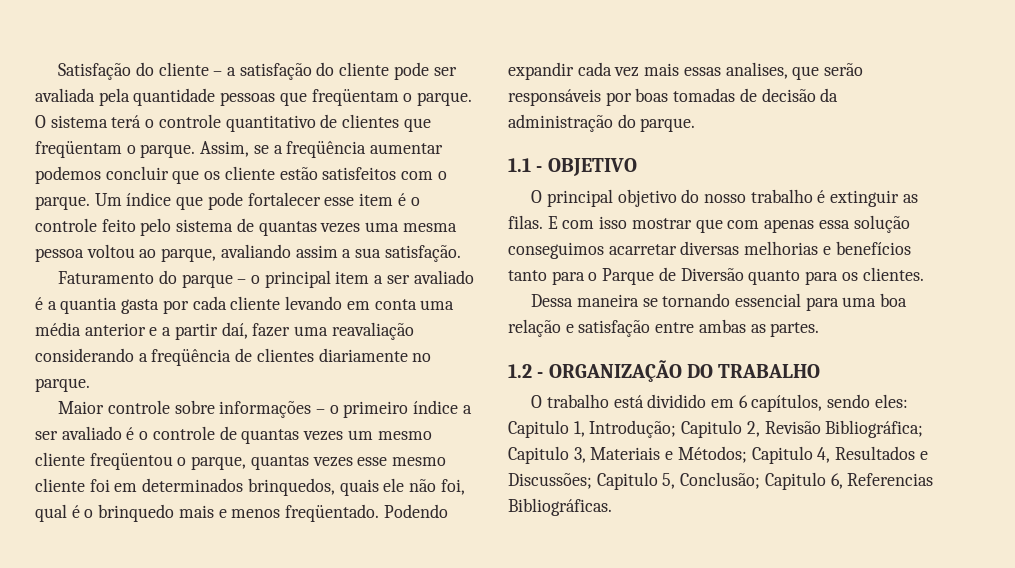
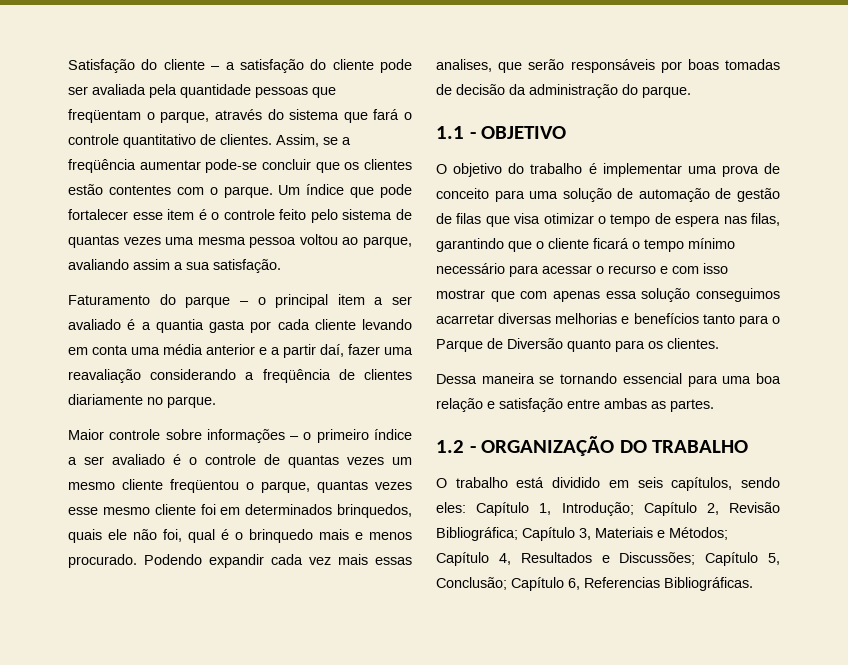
- Satisfação do cliente – a satisfação do cliente pode ser avaliada pela quantidade pessoas que freqüentam o parque. O sistema terá o controle quantitativo de clientes que freqüentam o parque.
+ Satisfação do cliente – a satisfação do cliente pode ser avaliada pela quantidade pessoas que freqüentam o parque, através do sistema que fará o controle quantitativo de clientes.
- Assim, se a freqüência aumentar podemos concluir que os cliente estão satisfeitos com o parque.
+ Assim, se a freqüência aumentar pode-se concluir que os clientes estão contentes com o parque.
- Maior controle sobre informações – o primeiro índice a ser avaliado é o controle de quantas vezes um mesmo cliente freqüentou o parque, quantas vezes esse mesmo cliente foi em determinados brinquedos, quais ele não foi, qual é o brinquedo mais e menos freqüentado.
+ Maior controle sobre informações – o primeiro índice a ser avaliado é o controle de quantas vezes um mesmo cliente freqüentou o parque, quantas vezes esse mesmo cliente foi em determinados brinquedos, quais ele não foi, qual é o brinquedo mais e menos procurado.
- O principal objetivo do nosso trabalho é extinguir as filas. E com isso mostrar que com apenas essa solução conseguimos acarretar diversas melhorias e benefícios tanto para o Parque de Diversão quanto para os clientes.
+ O objetivo do trabalho é implementar uma prova de conceito para uma solução de automação de gestão de filas que visa otimizar o tempo de espera nas filas, garantindo que o cliente ficará o tempo mínimo necessário para acessar o recurso e com isso mostrar que com apenas essa solução conseguimos acarretar diversas melhorias e benefícios tanto para o Parque de Diversão quanto para os clientes.
- O trabalho está dividido em 6 capítulos, sendo eles: Capitulo 1, Introdução; Capitulo 2, Revisão Bibliográfica; Capitulo 3, Materiais e Métodos; Capitulo 4, Resultados e Discussões; Capitulo 5, Conclusão; Capitulo 6, Referencias Bibliográficas.
+ O trabalho está dividido em seis capítulos, sendo eles: Capítulo 1, Introdução; Capítulo 2, Revisão Bibliográfica; Capítulo 3, Materiais e Métodos; Capítulo 4, Resultados e Discussões; Capítulo 5, Conclusão; Capítulo 6, Referencias Bibliográficas.

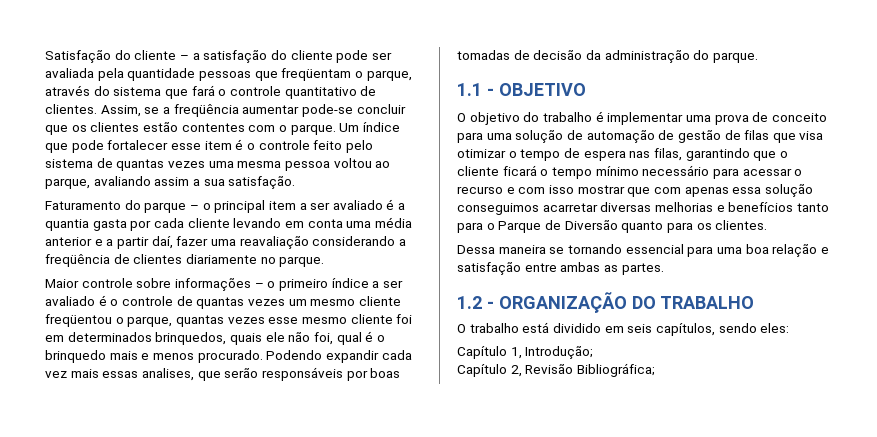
- O trabalho está dividido em seis capítulos, sendo eles: Capítulo 1, Introdução; Capítulo 2, Revisão Bibliográfica; Capítulo 3, Materiais e Métodos; Capítulo 4, Resultados e Discussões; Capítulo 5, Conclusão; Capítulo 6, Referencias Bibliográficas.
+ O trabalho está dividido em seis capítulos, sendo eles:
+ Capítulo 1, Introdução;
+ Capítulo 2, Revisão Bibliográfica;

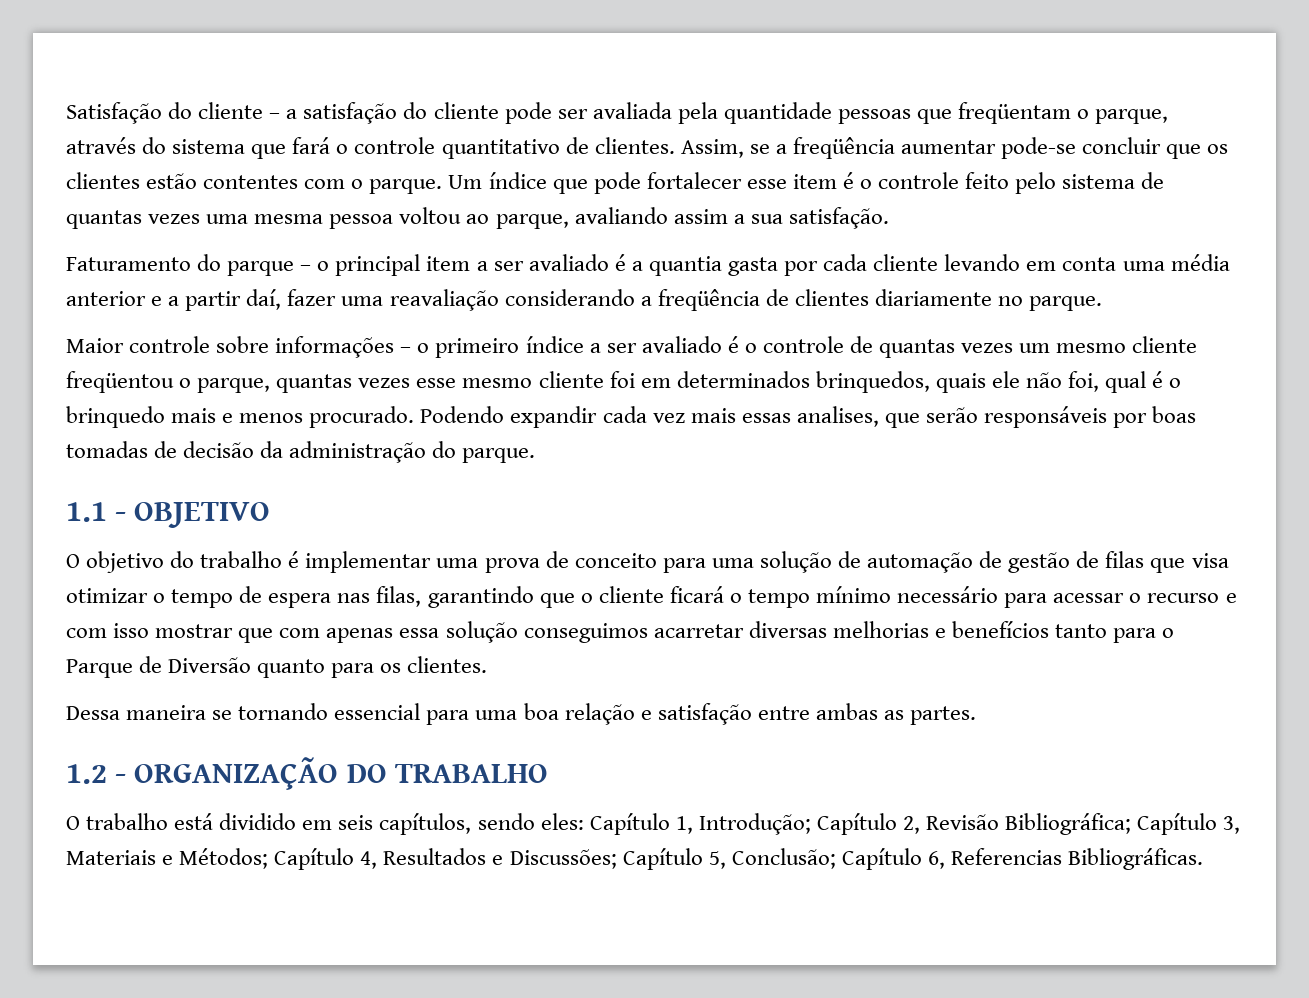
- O trabalho está dividido em seis capítulos, sendo eles:
- Capítulo 1, Introdução;
- Capítulo 2, Revisão Bibliográfica;
+ O trabalho está dividido em seis capítulos, sendo eles: Capítulo 1, Introdução; Capítulo 2, Revisão Bibliográfica; Capítulo 3, Materiais e Métodos; Capítulo 4, Resultados e Discussões; Capítulo 5, Conclusão; Capítulo 6, Referencias Bibliográficas.

